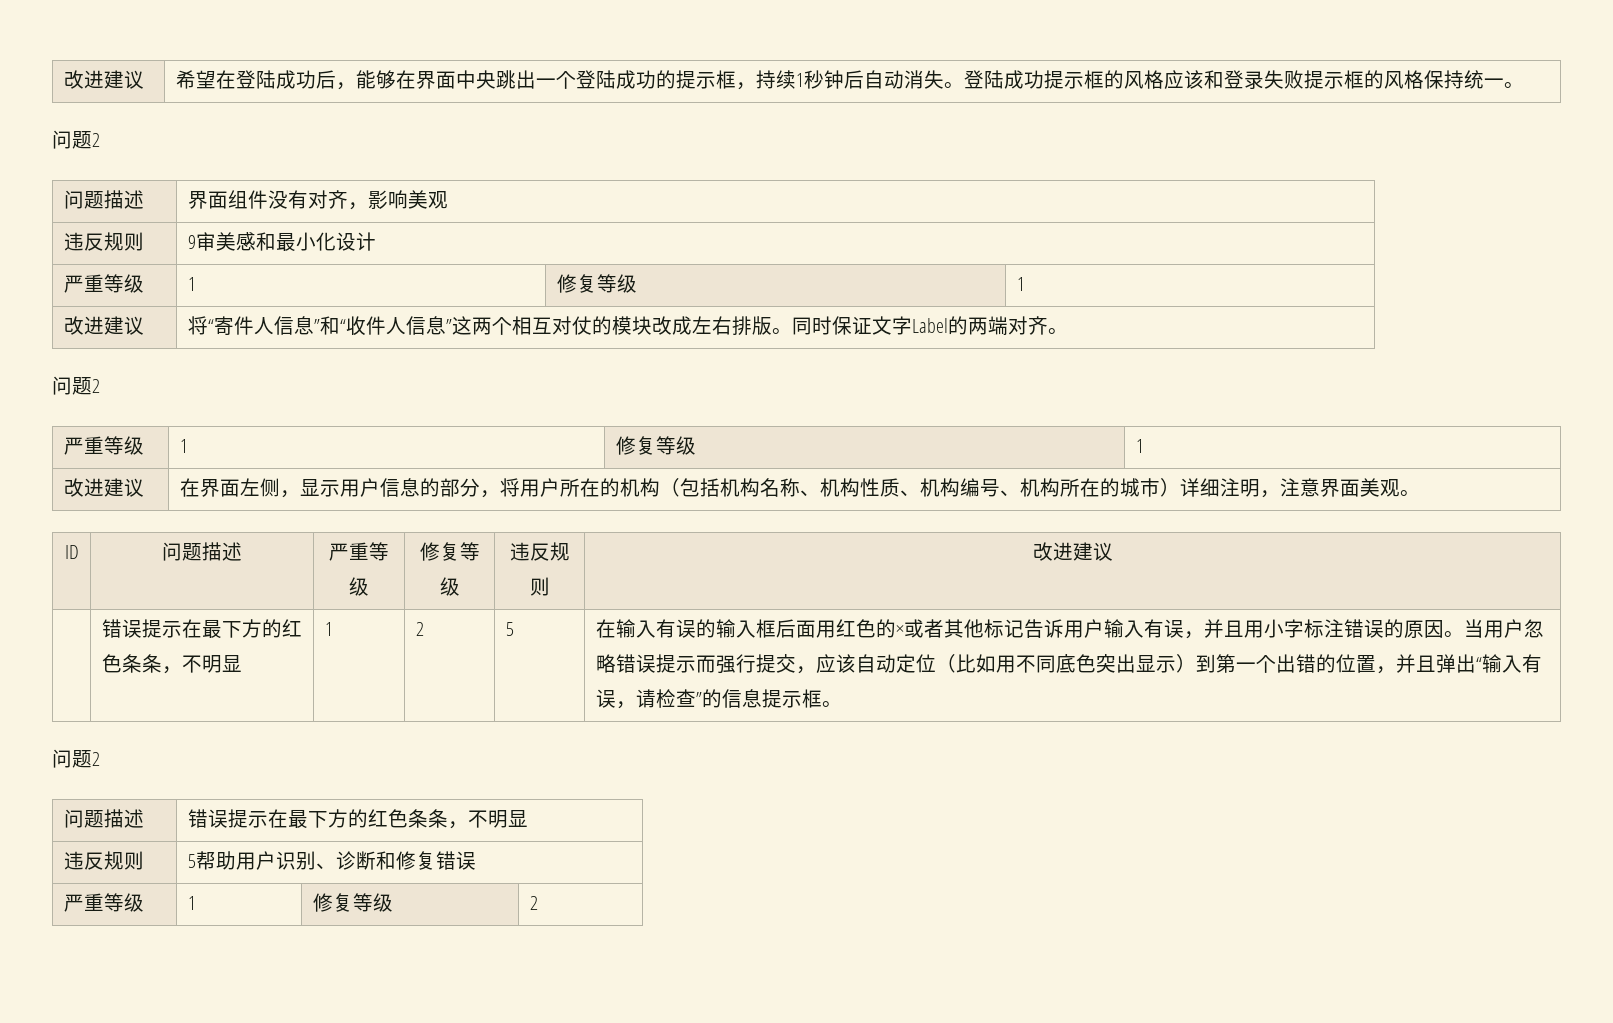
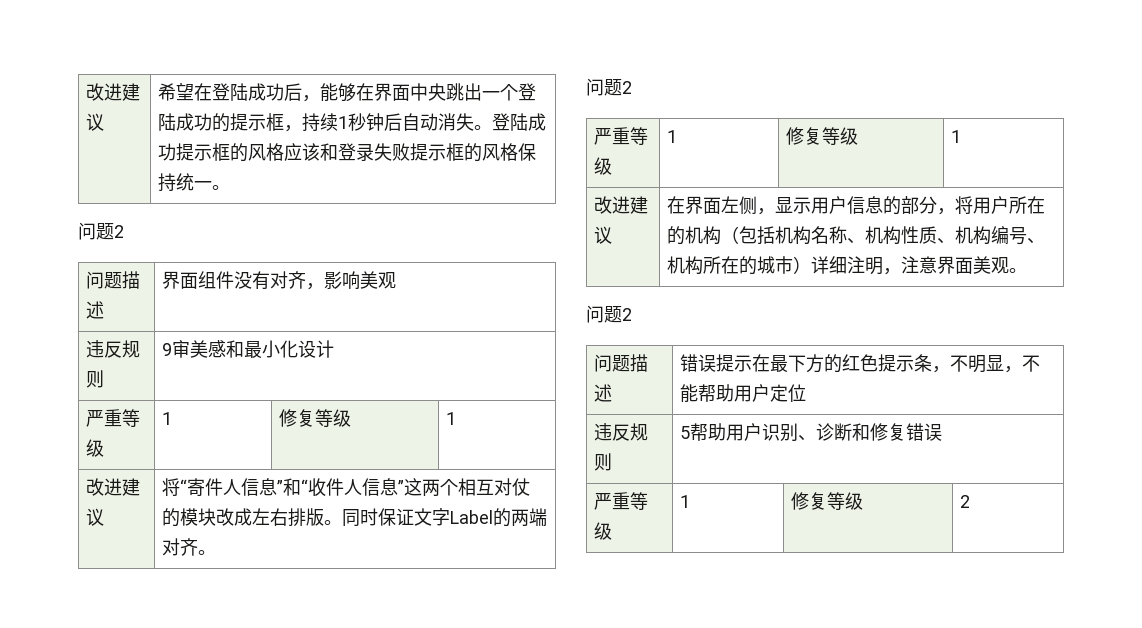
- ID | 问题描述 | 严重等级 | 修复等级 | 违反规则 | 改进建议
- | 错误提示在最下方的红色条条，不明显 | 1 | 2 | 5 | 在输入有误的输入框后面用红色的×或者其他标记告诉用户输入有误，并且用小字标注错误的原因。当用户忽略错误提示而强行提交，应该自动定位（比如用不同底色突出显示）到第一个出错的位置，并且弹出“输入有误，请检查”的信息提示框。
- 问题描述 | 错误提示在最下方的红色条条，不明显
+ 问题描述 | 错误提示在最下方的红色提示条，不明显，不能帮助用户定位

